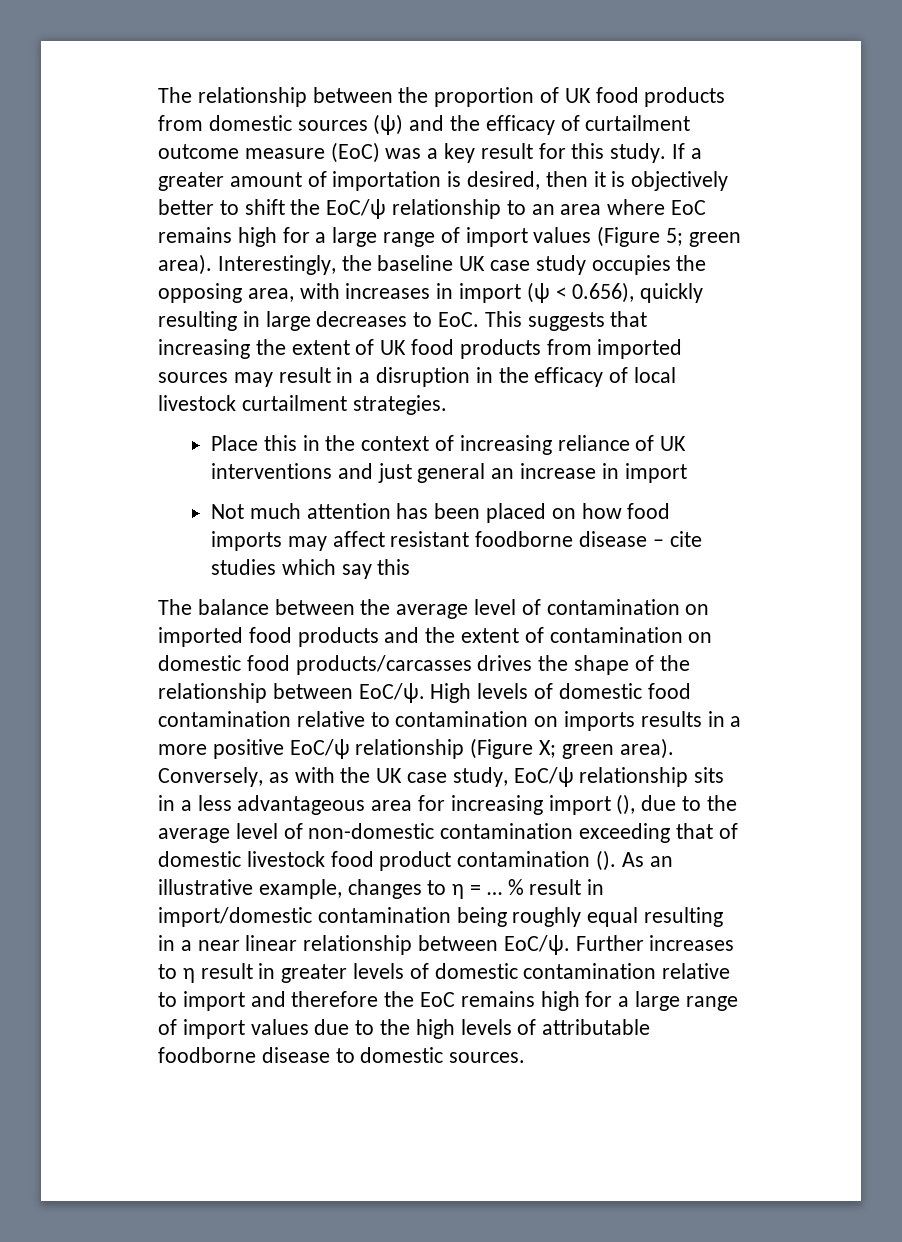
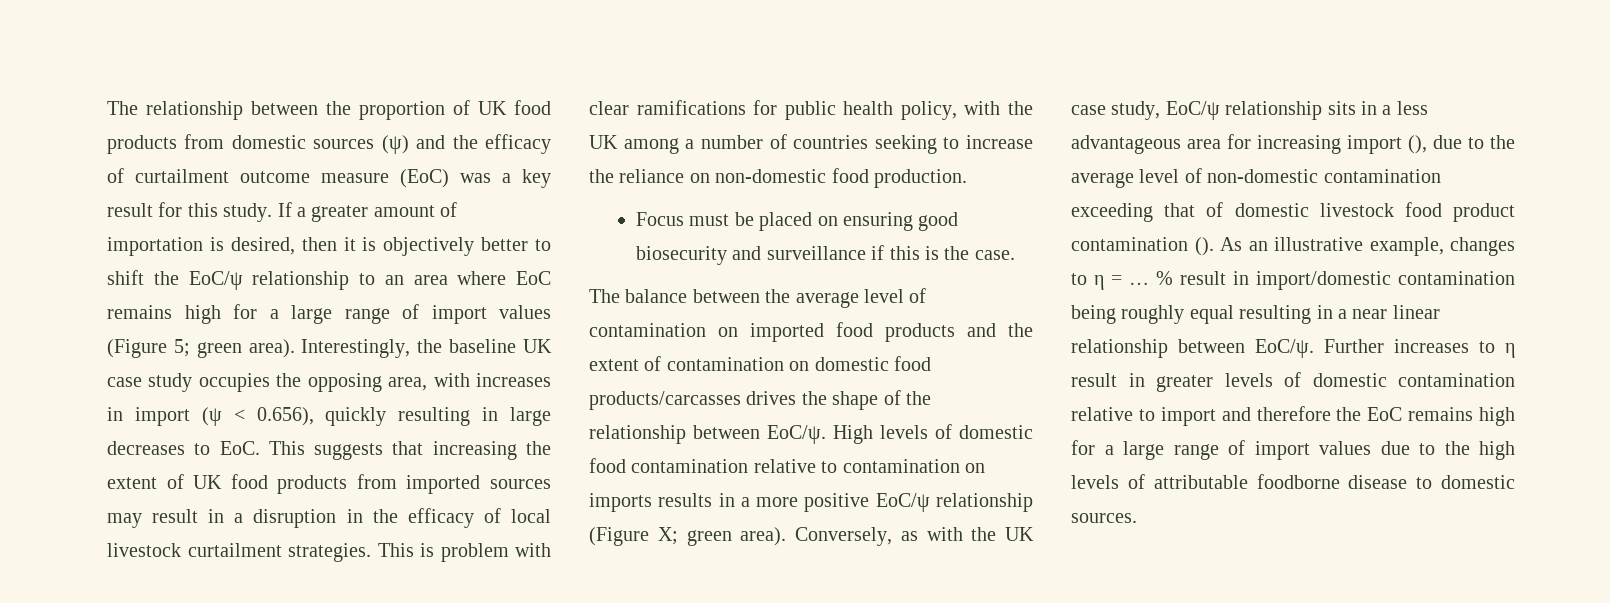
- Interestingly, the baseline UK case study occupies the opposing area, with increases in import (ψ < 0.656), quickly resulting in large decreases to EoC. This suggests that increasing the extent of UK food products from imported sources may result in a disruption in the efficacy of local livestock curtailment strategies.
- Place this in the context of increasing reliance of UK interventions and just general an increase in import
- Not much attention has been placed on how food imports may affect resistant foodborne disease – cite studies which say this
+ Interestingly, the baseline UK case study occupies the opposing area, with increases in import (ψ < 0.656), quickly resulting in large decreases to EoC. This suggests that increasing the extent of UK food products from imported sources may result in a disruption in the efficacy of local livestock curtailment strategies. This is problem with clear ramifications for public health policy, with the UK among a number of countries seeking to increase the reliance on non-domestic food production.
+ Focus must be placed on ensuring good biosecurity and surveillance if this is the case.

